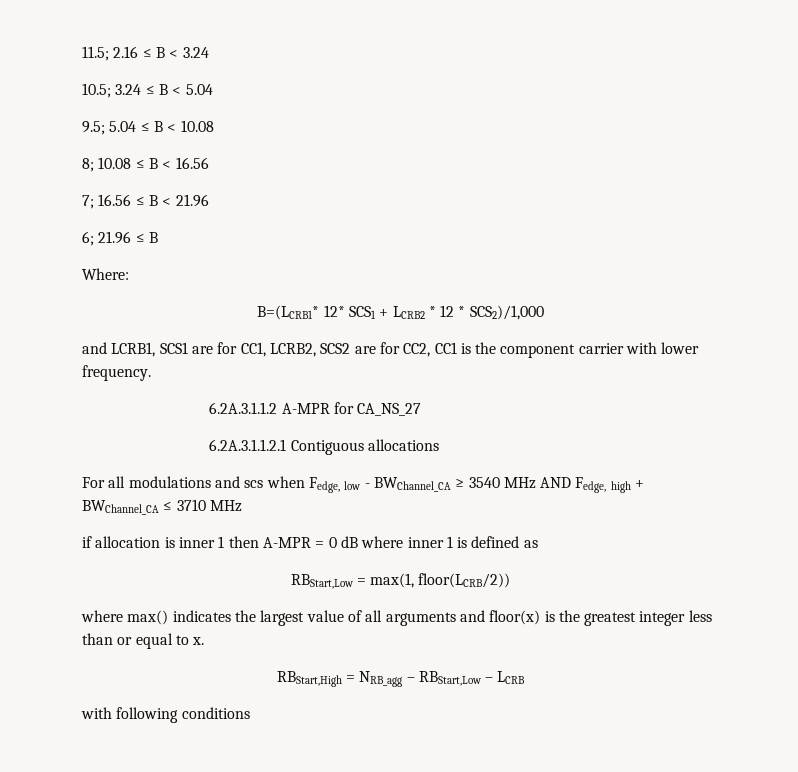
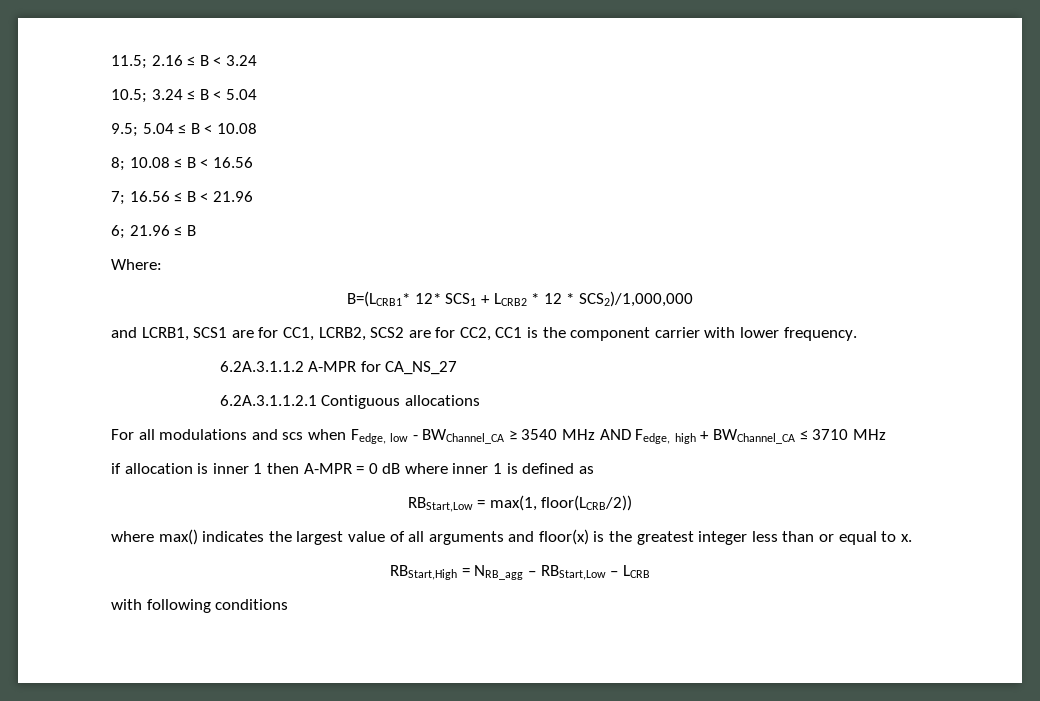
- B=(LCRB1* 12* SCS1 + LCRB2 * 12 * SCS2)/1,000
+ B=(LCRB1* 12* SCS1 + LCRB2 * 12 * SCS2)/1,000,000

